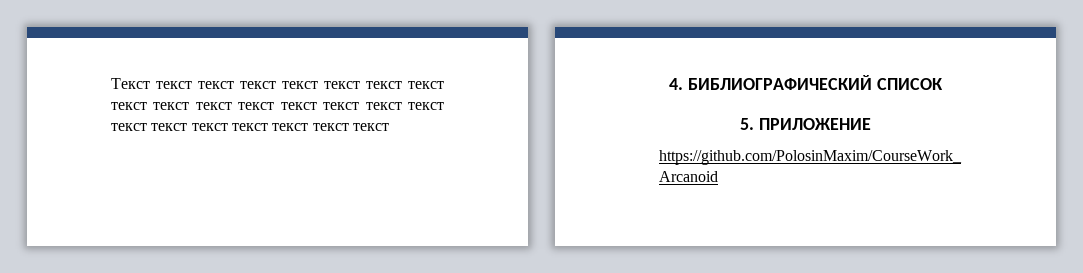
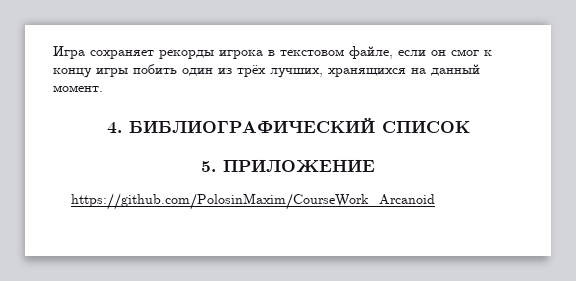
- Текст текст текст текст текст текст текст текст текст текст текст текст текст текст текст текст текст текст текст текст текст текст текст
+ Игра сохраняет рекорды игрока в текстовом файле, если он смог к концу игры побить один из трёх лучших, хранящихся на данный момент.

